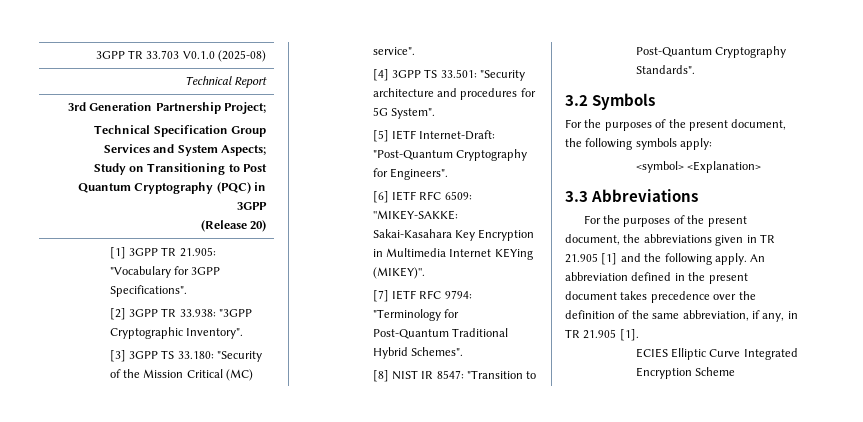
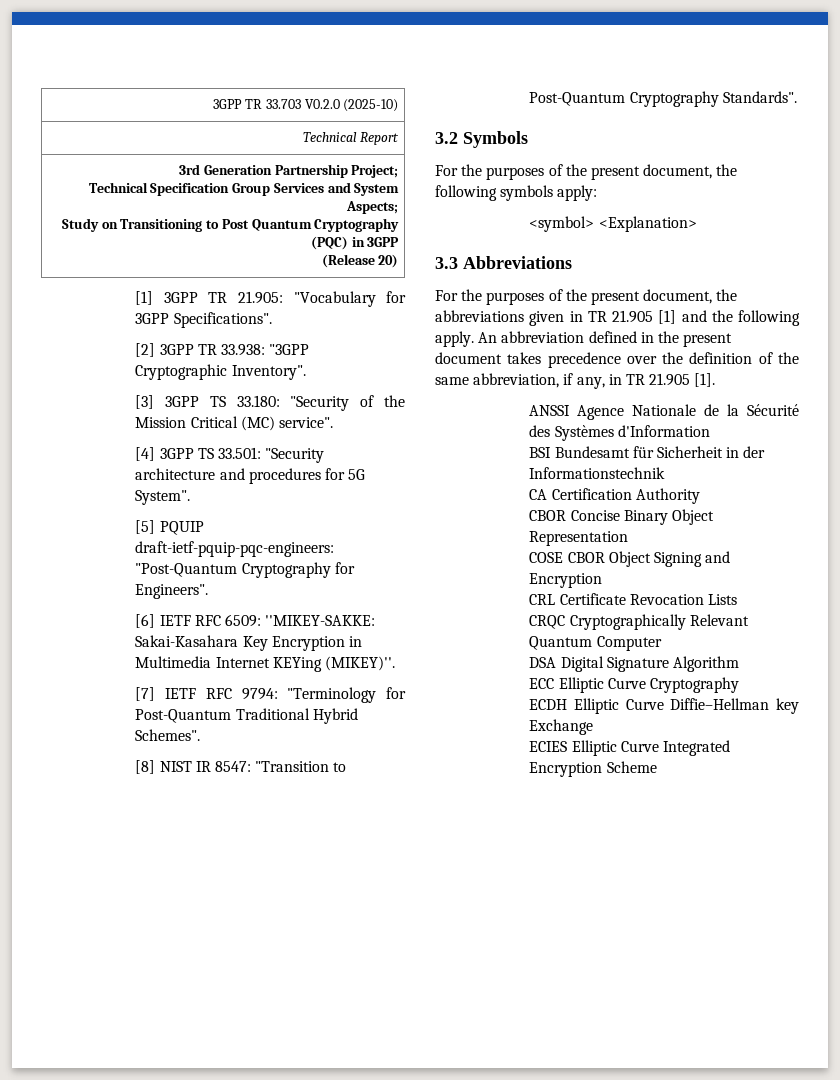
- 3GPP TR 33.703 V0.1.0 (2025-08)
+ 3GPP TR 33.703 V0.2.0 (2025-10)
- [5] IETF Internet-Draft: "Post-Quantum Cryptography for Engineers".
+ [5] PQUIP draft-ietf-pquip-pqc-engineers: "Post-Quantum Cryptography for Engineers".
+ ANSSI Agence Nationale de la Sécurité des Systèmes d'Information
+ BSI Bundesamt für Sicherheit in der Informationstechnik
+ CA Certification Authority
+ CBOR Concise Binary Object Representation
+ COSE CBOR Object Signing and Encryption
+ CRL Certificate Revocation Lists
+ CRQC Cryptographically Relevant Quantum Computer
+ DSA Digital Signature Algorithm
+ ECC Elliptic Curve Cryptography
+ ECDH Elliptic Curve Diffie–Hellman key Exchange

